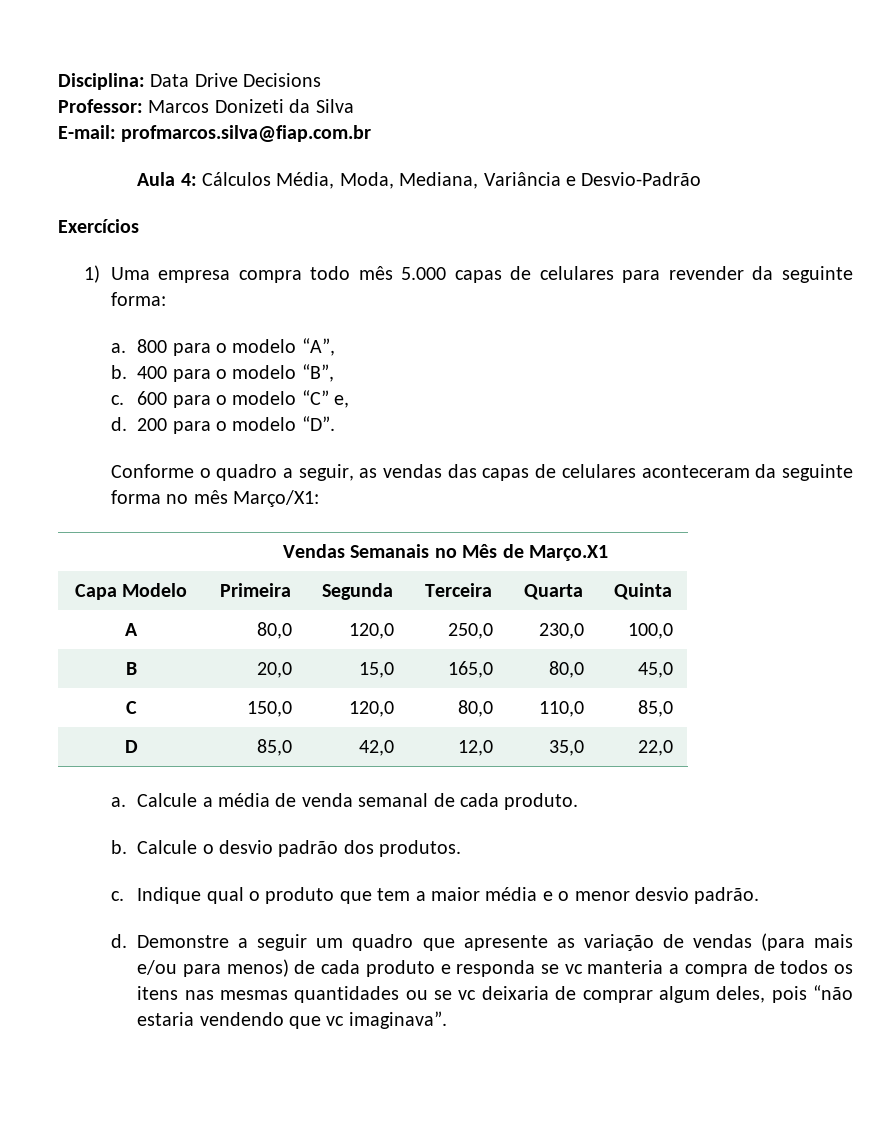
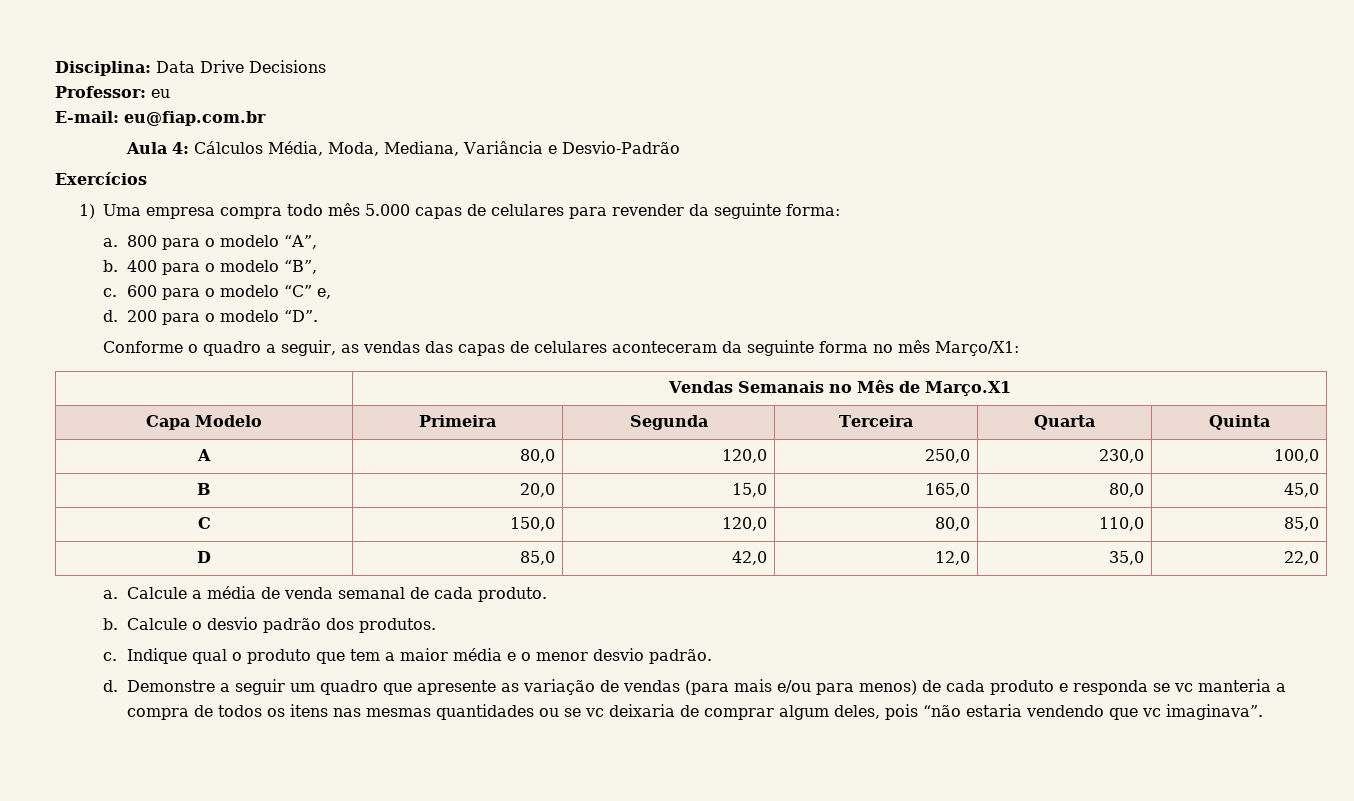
- Professor: Marcos Donizeti da Silva
+ Professor: eu
- E-mail: profmarcos.silva@fiap.com.br
+ E-mail: eu@fiap.com.br

